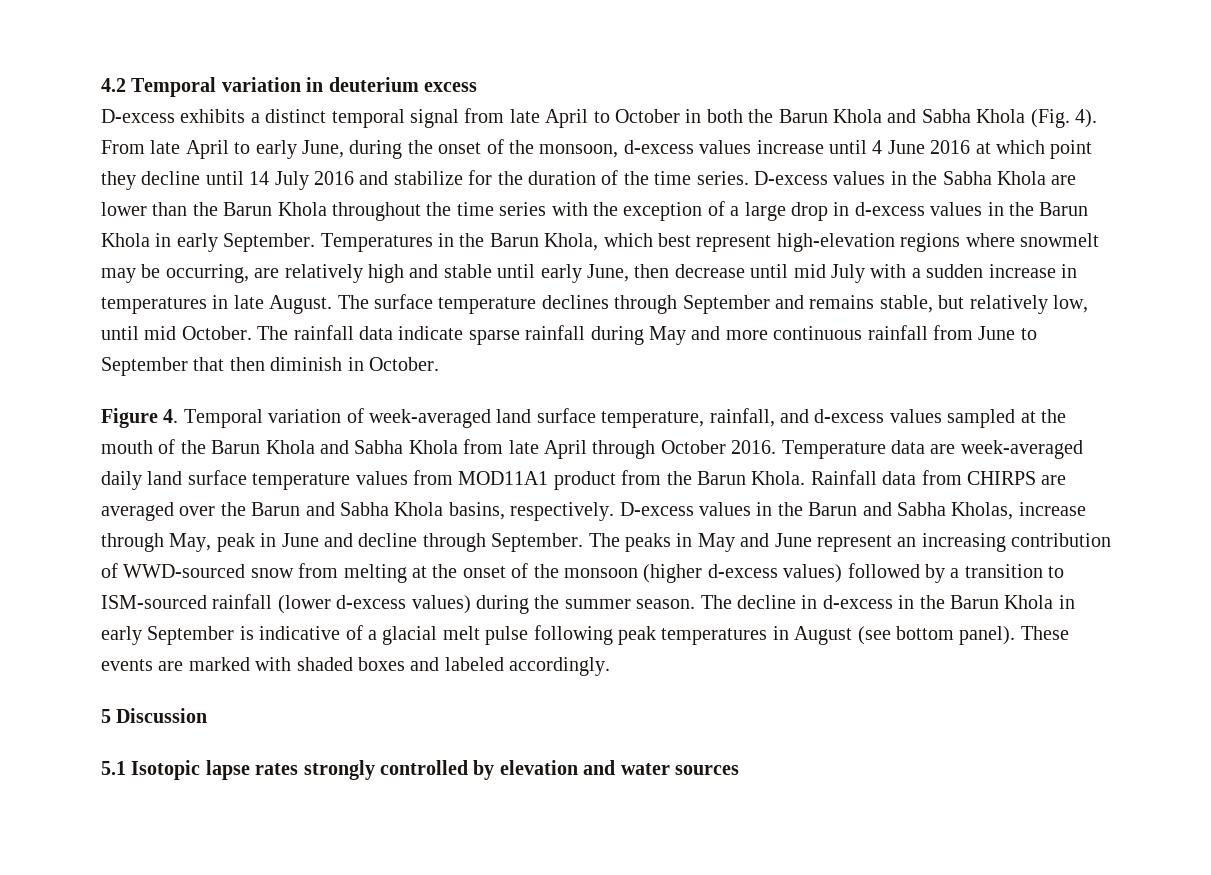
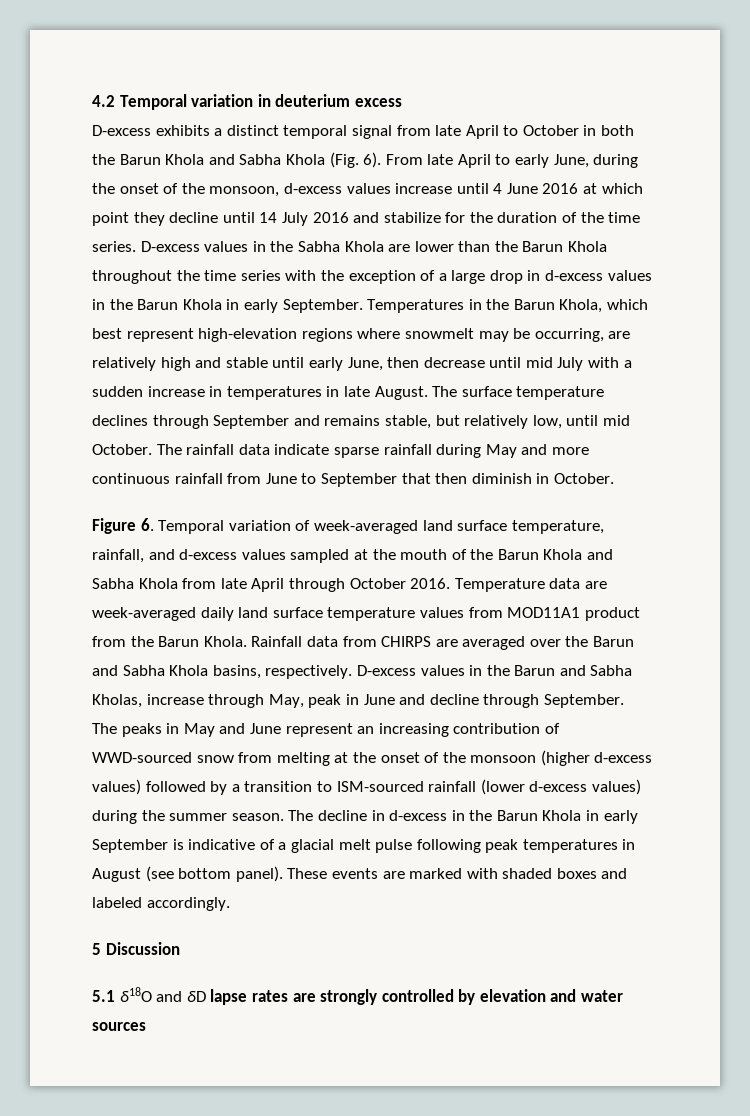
- D-excess exhibits a distinct temporal signal from late April to October in both the Barun Khola and Sabha Khola (Fig. 4).
+ D-excess exhibits a distinct temporal signal from late April to October in both the Barun Khola and Sabha Khola (Fig. 6).
- Figure 4. Temporal variation of week-averaged land surface temperature, rainfall, and d-excess values sampled at the mouth of the Barun Khola and Sabha Khola from late April through October 2016.
+ Figure 6. Temporal variation of week-averaged land surface temperature, rainfall, and d-excess values sampled at the mouth of the Barun Khola and Sabha Khola from late April through October 2016.
- 5.1 Isotopic lapse rates strongly controlled by elevation and water sources
+ 5.1 δ18O and δD lapse rates are strongly controlled by elevation and water sources

